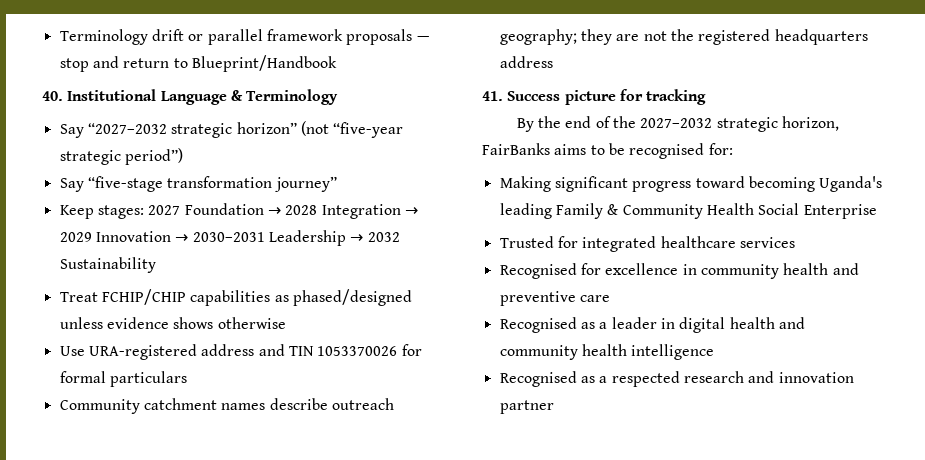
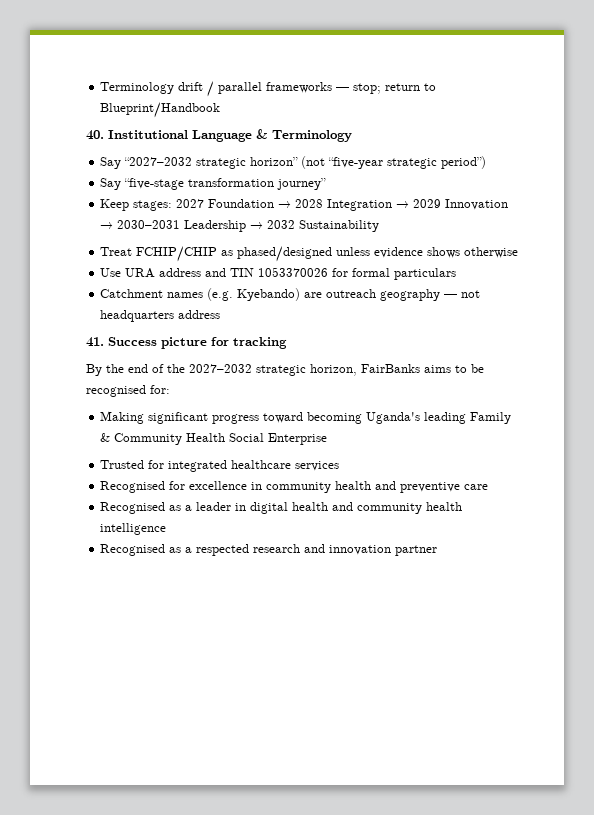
- Terminology drift or parallel framework proposals — stop and return to Blueprint/Handbook
+ Terminology drift / parallel frameworks — stop; return to Blueprint/Handbook
- Treat FCHIP/CHIP capabilities as phased/designed unless evidence shows otherwise
+ Treat FCHIP/CHIP as phased/designed unless evidence shows otherwise
- Use URA-registered address and TIN 1053370026 for formal particulars
+ Use URA address and TIN 1053370026 for formal particulars
- Community catchment names describe outreach geography; they are not the registered headquarters address
+ Catchment names (e.g. Kyebando) are outreach geography — not headquarters address

